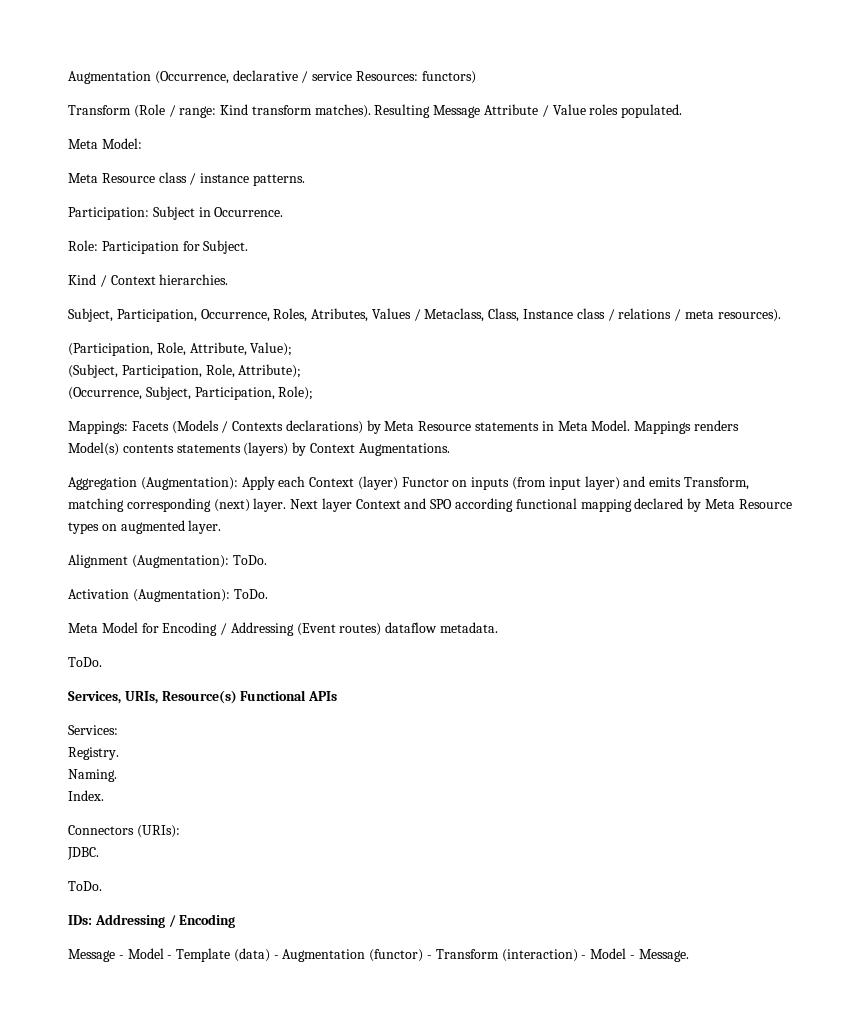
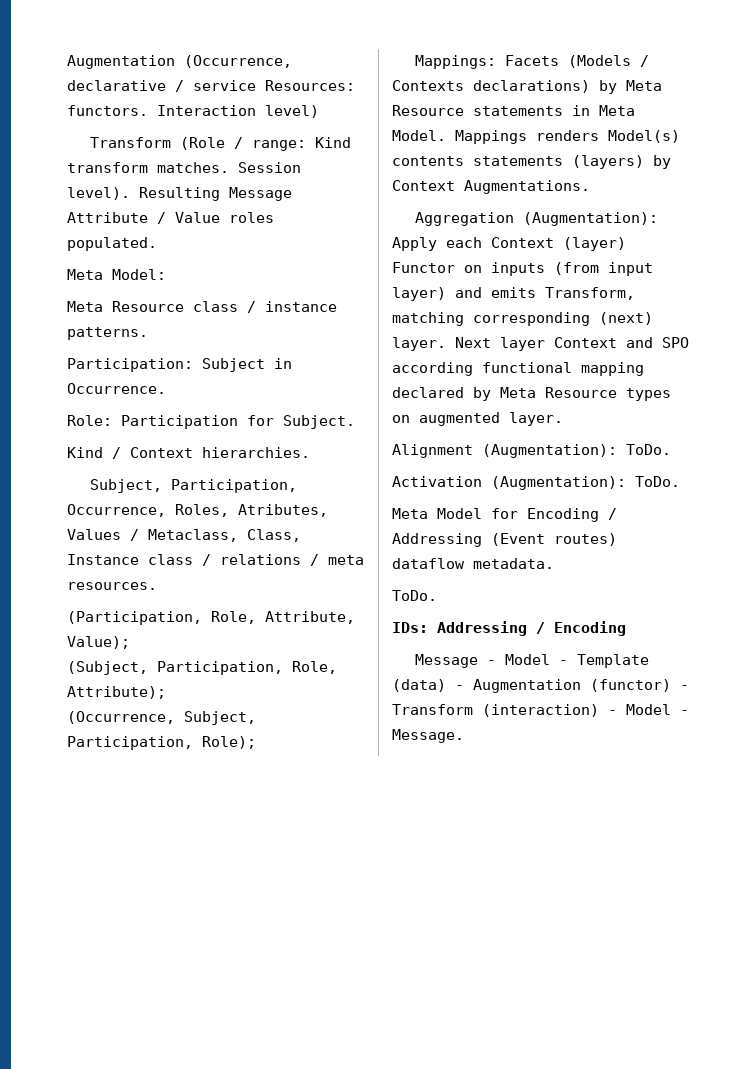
- Augmentation (Occurrence, declarative / service Resources: functors)
+ Augmentation (Occurrence, declarative / service Resources: functors. Interaction level)
- Transform (Role / range: Kind transform matches).
+ Transform (Role / range: Kind transform matches. Session level).
- Subject, Participation, Occurrence, Roles, Atributes, Values / Metaclass, Class, Instance class / relations / meta resources).
+ Subject, Participation, Occurrence, Roles, Atributes, Values / Metaclass, Class, Instance class / relations / meta resources.
- Services, URIs, Resource(s) Functional APIs
- Services:
- Registry.
- Naming.
- Index.
- Connectors (URIs):
- JDBC.
- ToDo.

